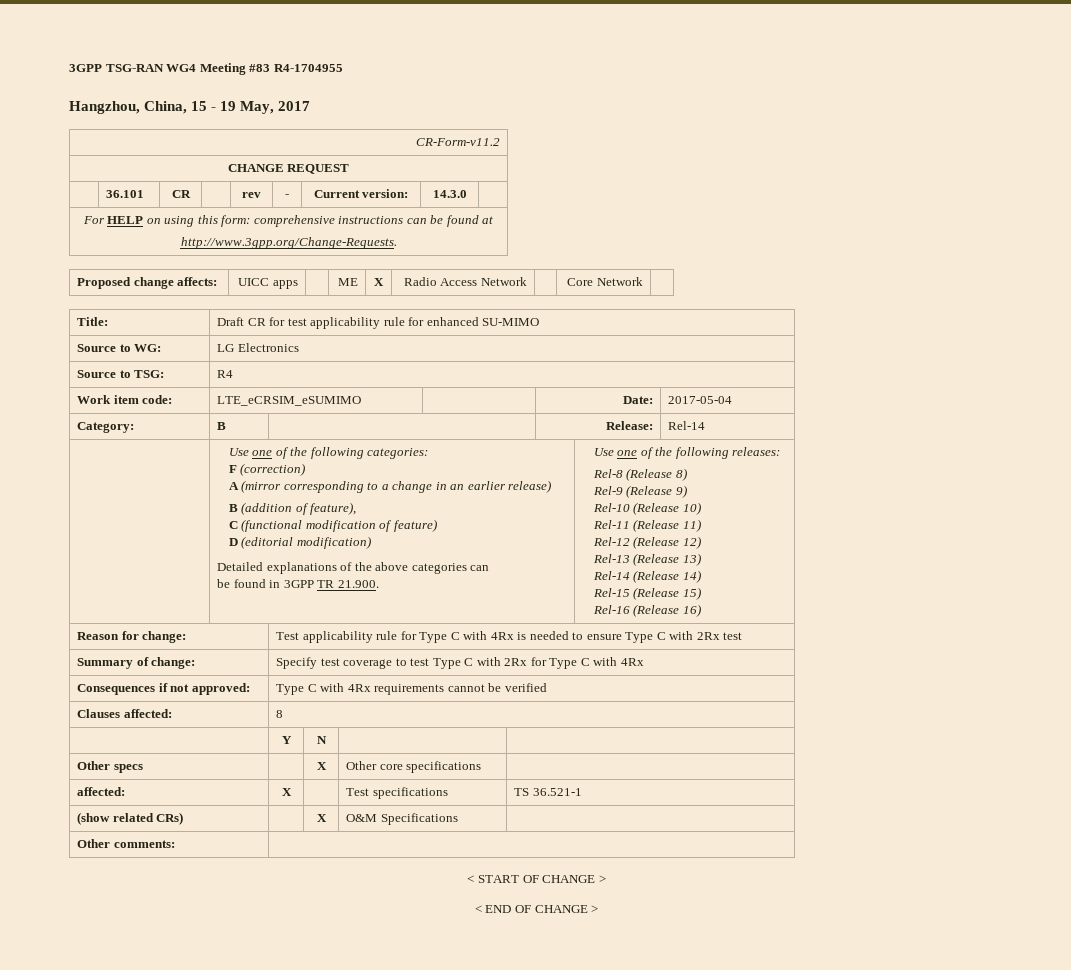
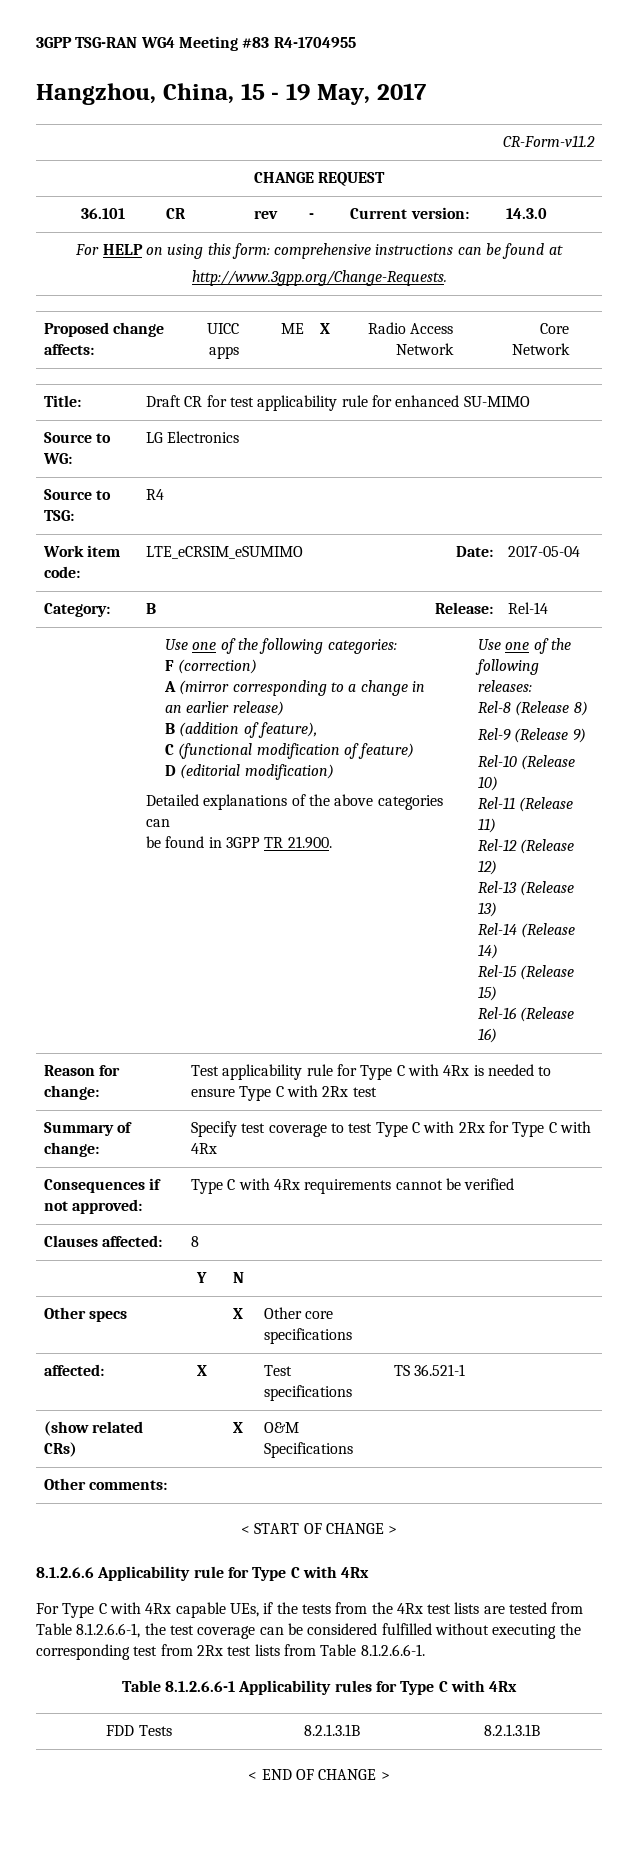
+ 8.1.2.6.6 Applicability rule for Type C with 4Rx
+ For Type C with 4Rx capable UEs, if the tests from the 4Rx test lists are tested from Table 8.1.2.6.6-1, the test coverage can be considered fulfilled without executing the corresponding test from 2Rx test lists from Table 8.1.2.6.6-1.
+ Table 8.1.2.6.6-1 Applicability rules for Type C with 4Rx
+ FDD Tests | 8.2.1.3.1B | 8.2.1.3.1B

